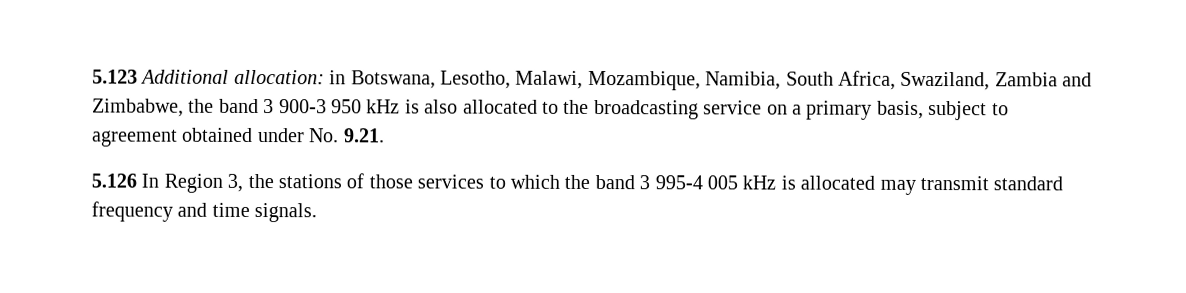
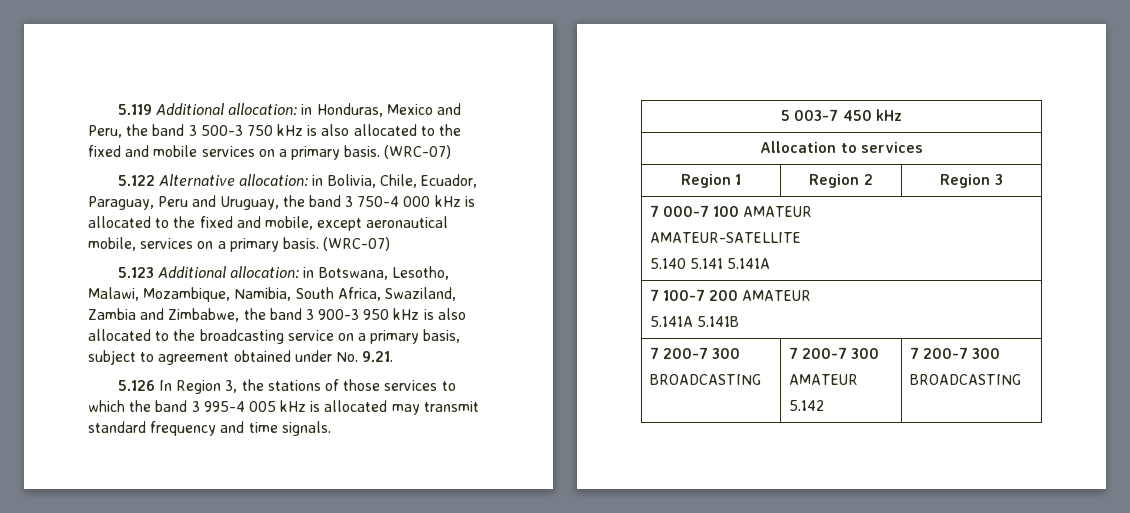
+ 5.119 Additional allocation: in Honduras, Mexico and Peru, the band 3 500-3 750 kHz is also allocated to the fixed and mobile services on a primary basis. (WRC-07)
+ 5.122 Alternative allocation: in Bolivia, Chile, Ecuador, Paraguay, Peru and Uruguay, the band 3 750-4 000 kHz is allocated to the fixed and mobile, except aeronautical mobile, services on a primary basis. (WRC-07)
+ 5 003-7 450 kHz
+ Allocation to services
+ Region 1 | Region 2 | Region 3
+ 7 000-7 100 AMATEUR
+ AMATEUR-SATELLITE
+ 5.140 5.141 5.141A
+ 7 100-7 200 AMATEUR
+ 5.141A 5.141B
+ 7 200-7 300
+ BROADCASTING | 7 200-7 300
+ AMATEUR
+ 5.142 | 7 200-7 300
+ BROADCASTING

